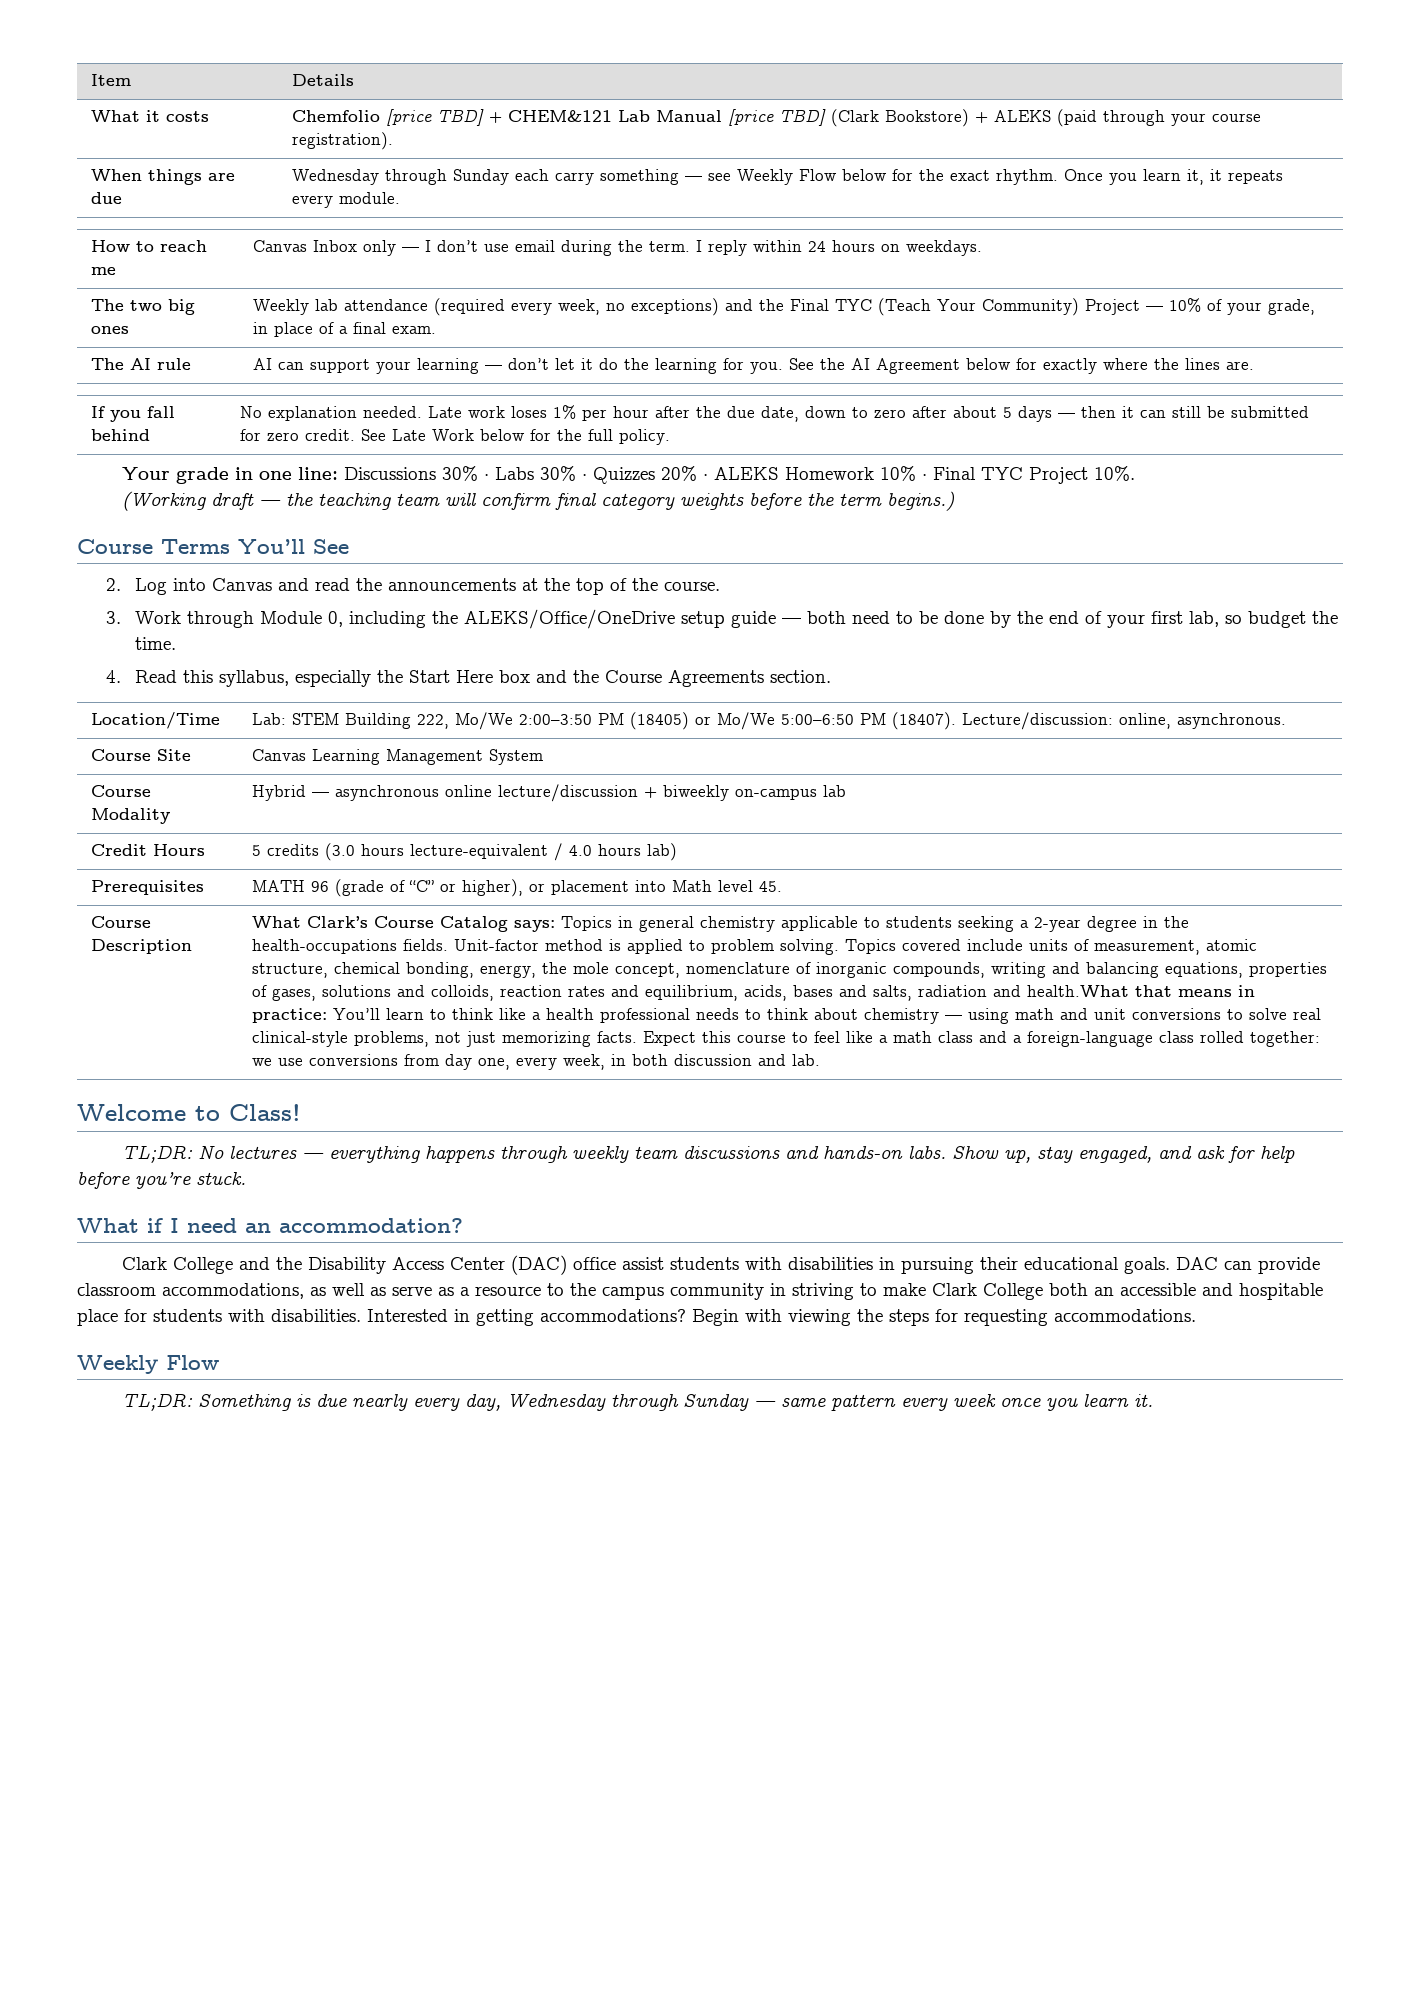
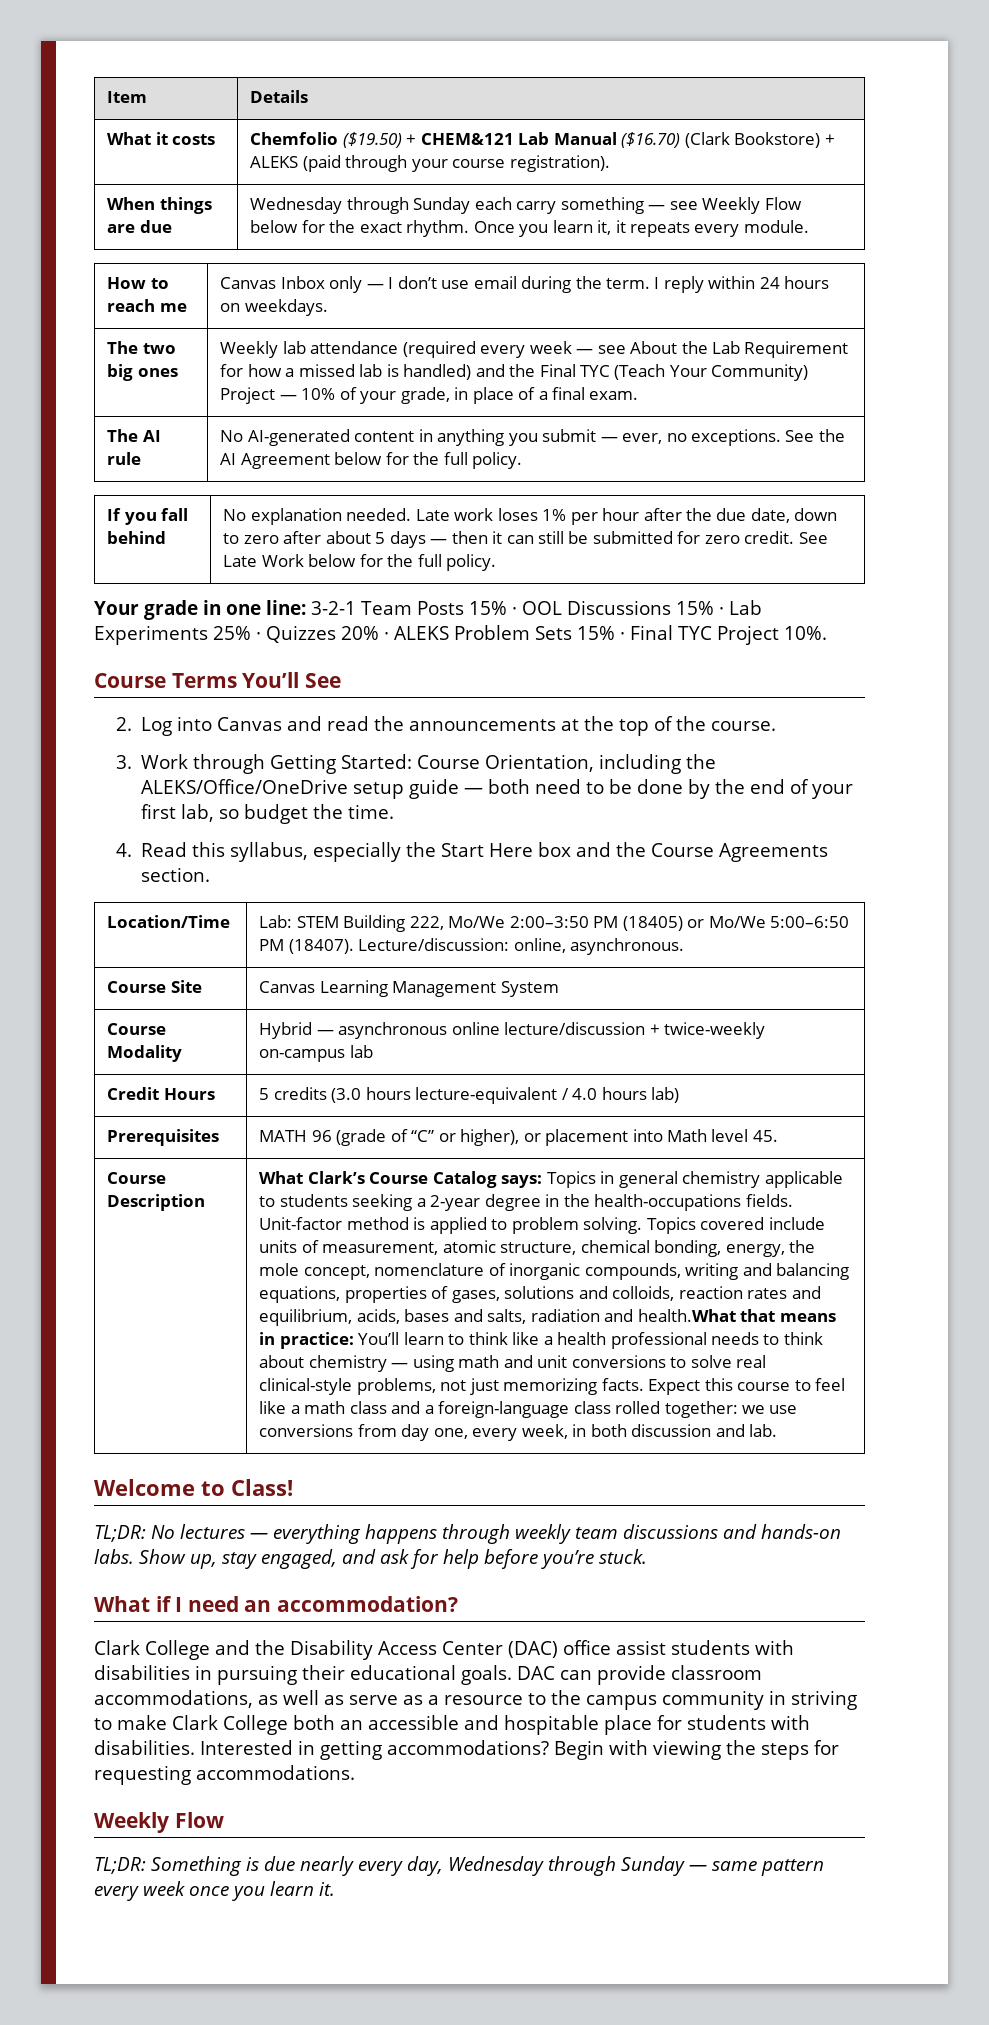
- What it costs | Chemfolio [price TBD] + CHEM&121 Lab Manual [price TBD] (Clark Bookstore) + ALEKS (paid through your course registration).
+ What it costs | Chemfolio ($19.50) + CHEM&121 Lab Manual ($16.70) (Clark Bookstore) + ALEKS (paid through your course registration).
- Weekly lab attendance (required every week, no exceptions) and the Final TYC (Teach Your Community) Project — 10% of your grade, in place of a final exam.
+ Weekly lab attendance (required every week — see About the Lab Requirement for how a missed lab is handled) and the Final TYC (Teach Your Community) Project — 10% of your grade, in place of a final exam.
- The AI rule | AI can support your learning — don’t let it do the learning for you. See the AI Agreement below for exactly where the lines are.
+ The AI rule | No AI-generated content in anything you submit — ever, no exceptions. See the AI Agreement below for the full policy.
- Your grade in one line: Discussions 30% · Labs 30% · Quizzes 20% · ALEKS Homework 10% · Final TYC Project 10%.
+ Your grade in one line: 3-2-1 Team Posts 15% · OOL Discussions 15% · Lab Experiments 25% · Quizzes 20% · ALEKS Problem Sets 15% · Final TYC Project 10%.
- (Working draft — the teaching team will confirm final category weights before the term begins.)
- 3. Work through Module 0, including the ALEKS/Office/OneDrive setup guide — both need to be done by the end of your first lab, so budget the time.
+ 3. Work through Getting Started: Course Orientation, including the ALEKS/Office/OneDrive setup guide — both need to be done by the end of your first lab, so budget the time.
- Course Modality | Hybrid — asynchronous online lecture/discussion + biweekly on-campus lab
+ Course Modality | Hybrid — asynchronous online lecture/discussion + twice-weekly on-campus lab

